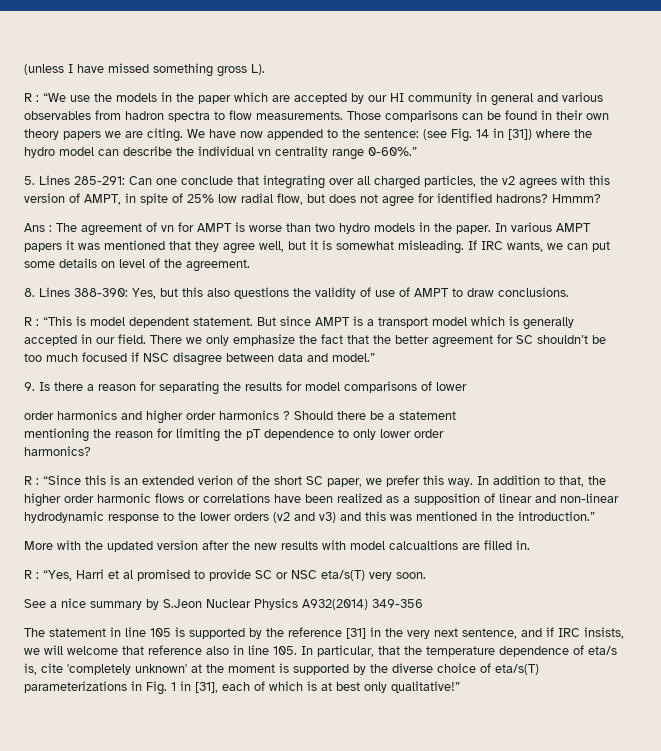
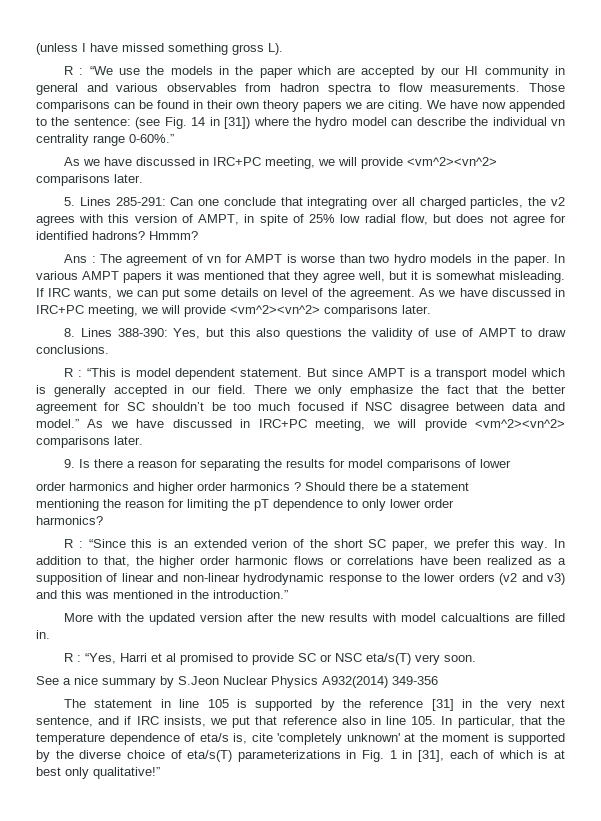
  We have now appended to the sentence: (see Fig. 14 in [31]) where the hydro model can describe the individual vn centrality range 0-60%.”
+ As we have discussed in IRC+PC meeting, we will provide <vm^2><vn^2> comparisons later.
- If IRC wants, we can put some details on level of the agreement.
+ If IRC wants, we can put some details on level of the agreement. As we have discussed in IRC+PC meeting, we will provide <vm^2><vn^2> comparisons later.
- There we only emphasize the fact that the better agreement for SC shouldn’t be too much focused if NSC disagree between data and model.”
+ There we only emphasize the fact that the better agreement for SC shouldn’t be too much focused if NSC disagree between data and model.” As we have discussed in IRC+PC meeting, we will provide <vm^2><vn^2> comparisons later.
- The statement in line 105 is supported by the reference [31] in the very next sentence, and if IRC insists, we will welcome that reference also in line 105. In particular, that the temperature dependence of eta/s is, cite 'completely unknown' at the moment is supported by the diverse choice of eta/s(T) parameterizations in Fig. 1 in [31], each of which is at best only qualitative!”
+ The statement in line 105 is supported by the reference [31] in the very next sentence, and if IRC insists, we put that reference also in line 105. In particular, that the temperature dependence of eta/s is, cite 'completely unknown' at the moment is supported by the diverse choice of eta/s(T) parameterizations in Fig. 1 in [31], each of which is at best only qualitative!”

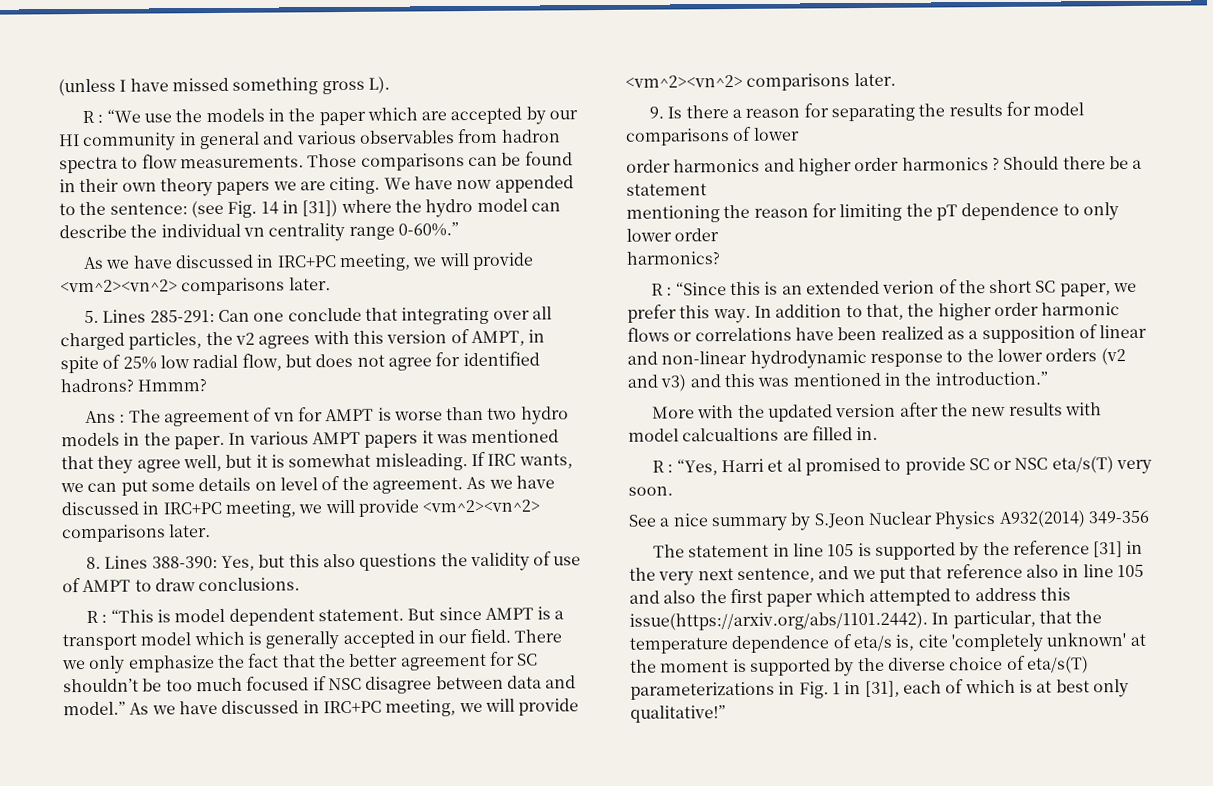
- The statement in line 105 is supported by the reference [31] in the very next sentence, and if IRC insists, we put that reference also in line 105. In particular, that the temperature dependence of eta/s is, cite 'completely unknown' at the moment is supported by the diverse choice of eta/s(T) parameterizations in Fig. 1 in [31], each of which is at best only qualitative!”
+ The statement in line 105 is supported by the reference [31] in the very next sentence, and we put that reference also in line 105 and also the first paper which attempted to address this issue(https://arxiv.org/abs/1101.2442). In particular, that the temperature dependence of eta/s is, cite 'completely unknown' at the moment is supported by the diverse choice of eta/s(T) parameterizations in Fig. 1 in [31], each of which is at best only qualitative!”

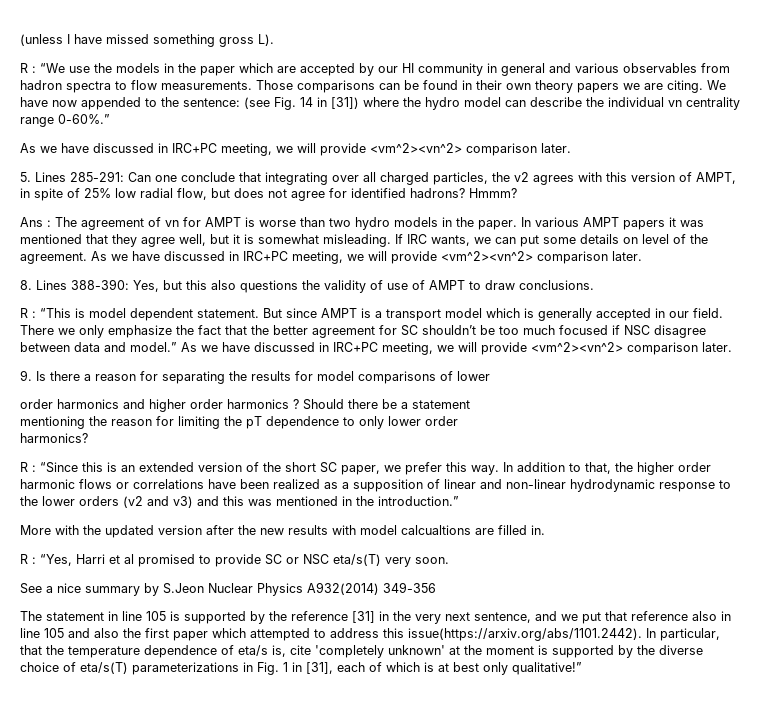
  We have now appended to the sentence: (see Fig. 14 in [31]) where the hydro model can describe the individual vn centrality range 0-60%.”
- As we have discussed in IRC+PC meeting, we will provide <vm^2><vn^2> comparisons later.
+ As we have discussed in IRC+PC meeting, we will provide <vm^2><vn^2> comparison later.
- If IRC wants, we can put some details on level of the agreement. As we have discussed in IRC+PC meeting, we will provide <vm^2><vn^2> comparisons later.
+ If IRC wants, we can put some details on level of the agreement. As we have discussed in IRC+PC meeting, we will provide <vm^2><vn^2> comparison later.
- There we only emphasize the fact that the better agreement for SC shouldn’t be too much focused if NSC disagree between data and model.” As we have discussed in IRC+PC meeting, we will provide <vm^2><vn^2> comparisons later.
+ There we only emphasize the fact that the better agreement for SC shouldn’t be too much focused if NSC disagree between data and model.” As we have discussed in IRC+PC meeting, we will provide <vm^2><vn^2> comparison later.
- R : “Since this is an extended verion of the short SC paper, we prefer this way.
+ R : “Since this is an extended version of the short SC paper, we prefer this way.

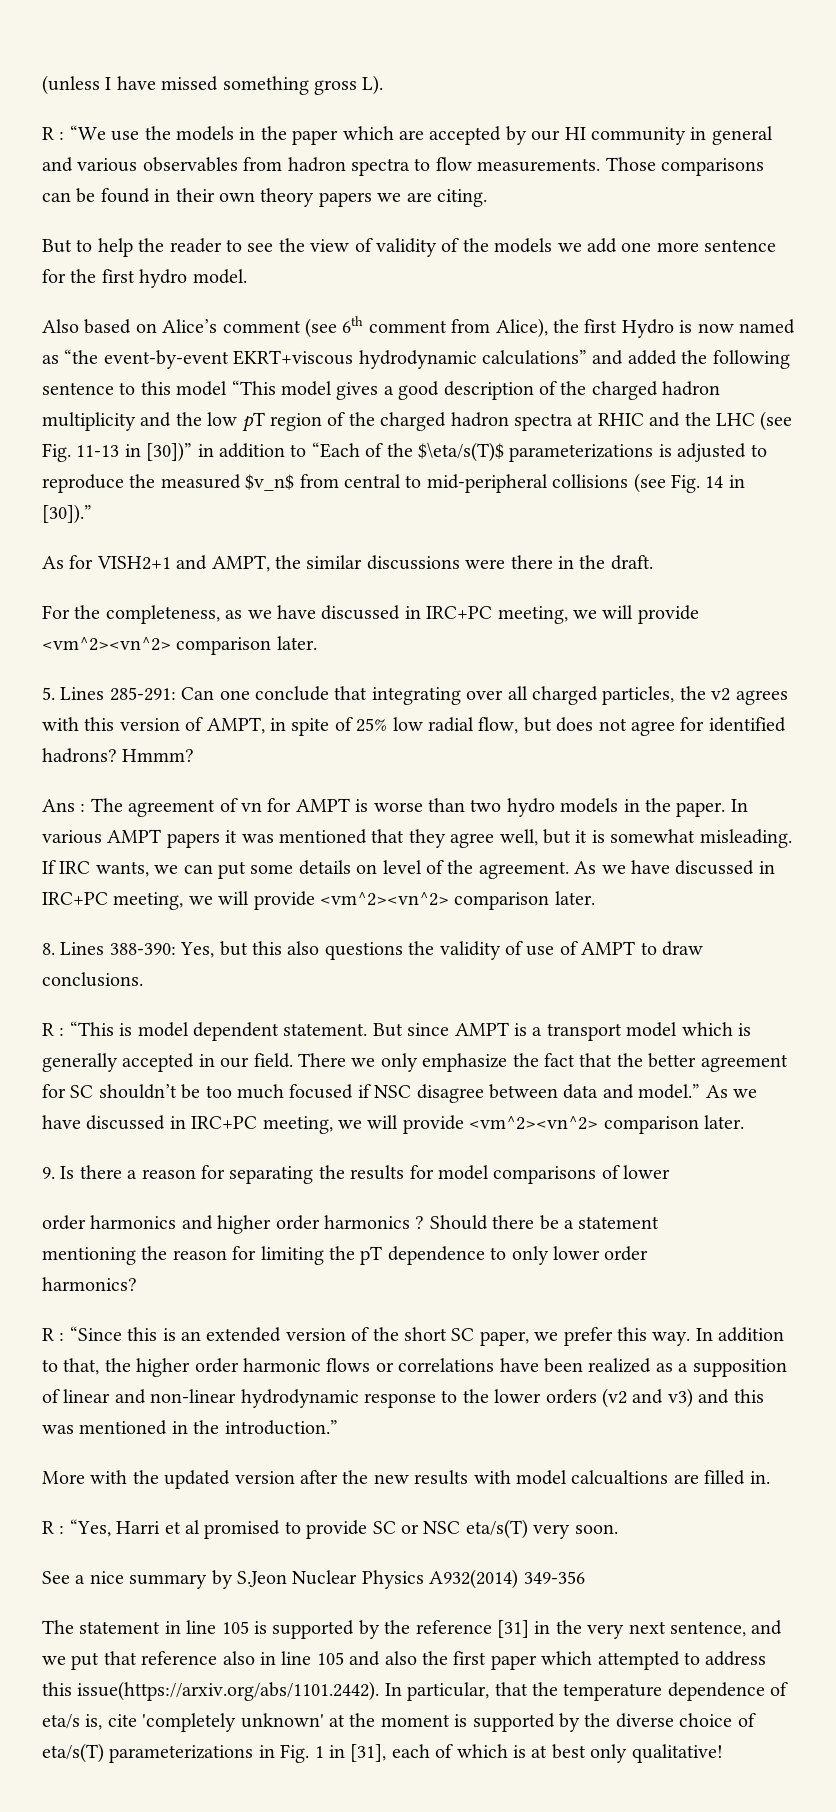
- Those comparisons can be found in their own theory papers we are citing. We have now appended to the sentence: (see Fig. 14 in [31]) where the hydro model can describe the individual vn centrality range 0-60%.”
- As we have discussed in IRC+PC meeting, we will provide <vm^2><vn^2> comparison later.
+ Those comparisons can be found in their own theory papers we are citing.
+ But to help the reader to see the view of validity of the models we add one more sentence for the first hydro model.
+ Also based on Alice’s comment (see 6th comment from Alice), the first Hydro is now named as “the event-by-event EKRT+viscous hydrodynamic calculations” and added the following sentence to this model “This model gives a good description of the charged hadron multiplicity and the low pT region of the charged hadron spectra at RHIC and the LHC (see Fig. 11-13 in [30])” in addition to “Each of the $\eta/s(T)$ parameterizations is adjusted to reproduce the measured $v_n$ from central to mid-peripheral collisions (see Fig. 14 in [30]).”
+ As for VISH2+1 and AMPT, the similar discussions were there in the draft.
+ For the completeness, as we have discussed in IRC+PC meeting, we will provide <vm^2><vn^2> comparison later.
- The statement in line 105 is supported by the reference [31] in the very next sentence, and we put that reference also in line 105 and also the first paper which attempted to address this issue(https://arxiv.org/abs/1101.2442). In particular, that the temperature dependence of eta/s is, cite 'completely unknown' at the moment is supported by the diverse choice of eta/s(T) parameterizations in Fig. 1 in [31], each of which is at best only qualitative!”
+ The statement in line 105 is supported by the reference [31] in the very next sentence, and we put that reference also in line 105 and also the first paper which attempted to address this issue(https://arxiv.org/abs/1101.2442). In particular, that the temperature dependence of eta/s is, cite 'completely unknown' at the moment is supported by the diverse choice of eta/s(T) parameterizations in Fig. 1 in [31], each of which is at best only qualitative!

